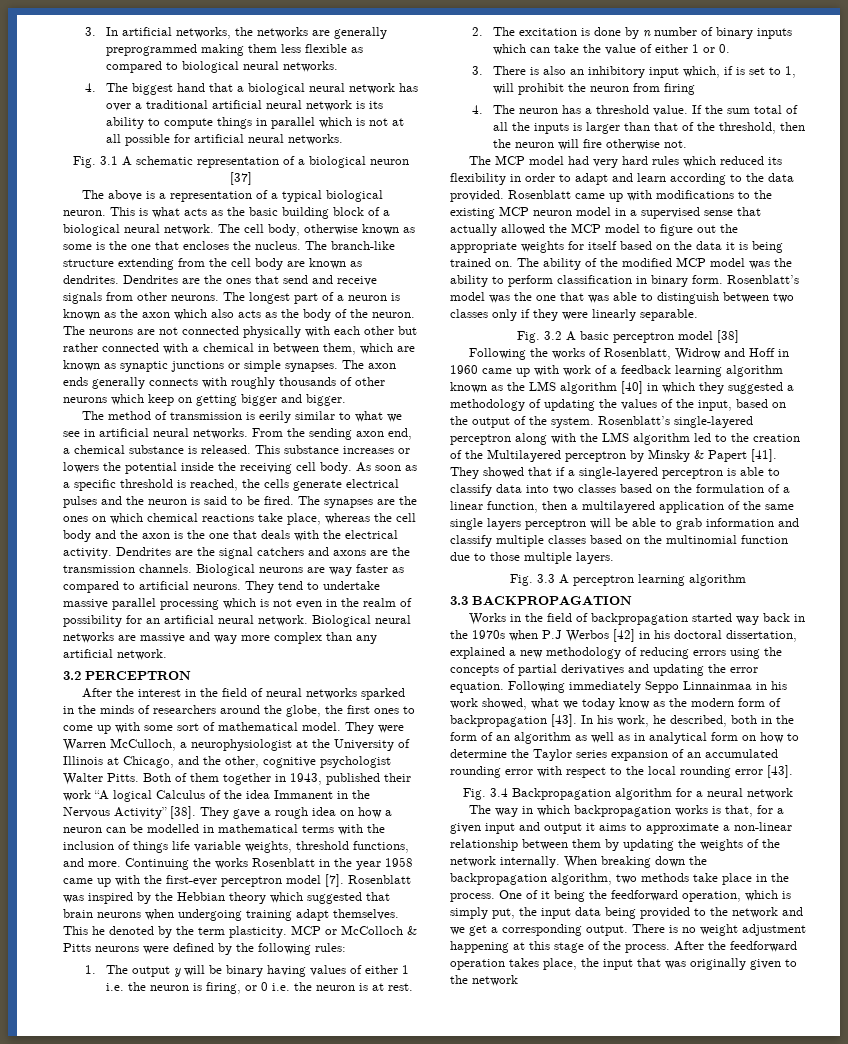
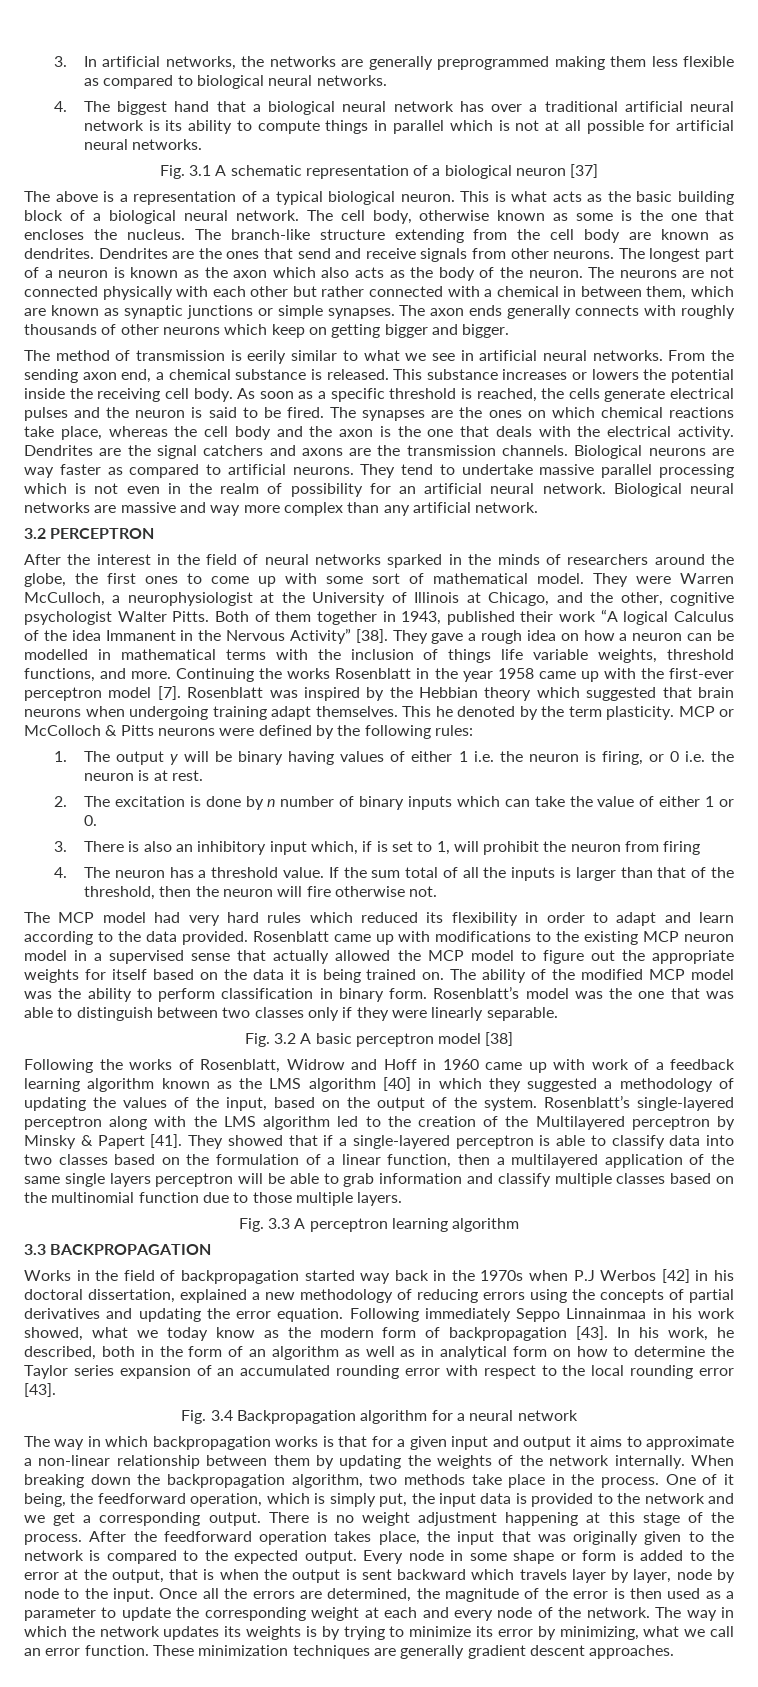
- The way in which backpropagation works is that, for a given input and output it aims to approximate a non-linear relationship between them by updating the weights of the network internally.
+ The way in which backpropagation works is that for a given input and output it aims to approximate a non-linear relationship between them by updating the weights of the network internally.
- One of it being the feedforward operation, which is simply put, the input data being provided to the network and we get a corresponding output.
+ One of it being, the feedforward operation, which is simply put, the input data is provided to the network and we get a corresponding output.
- After the feedforward operation takes place, the input that was originally given to the network
+ After the feedforward operation takes place, the input that was originally given to the network is compared to the expected output. Every node in some shape or form is added to the error at the output, that is when the output is sent backward which travels layer by layer, node by node to the input. Once all the errors are determined, the magnitude of the error is then used as a parameter to update the corresponding weight at each and every node of the network. The way in which the network updates its weights is by trying to minimize its error by minimizing, what we call an error function. These minimization techniques are generally gradient descent approaches.

